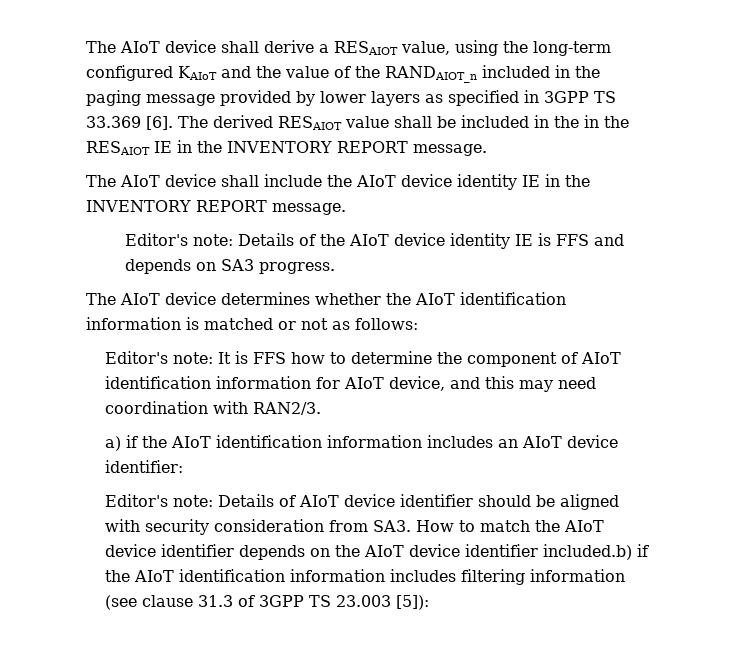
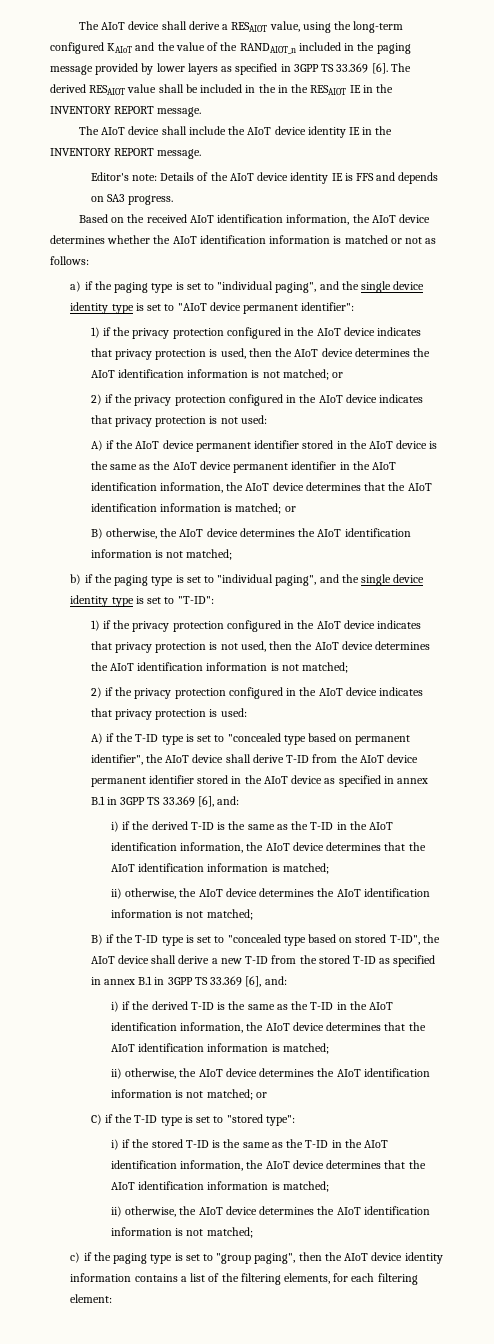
- The AIoT device determines whether the AIoT identification information is matched or not as follows:
+ Based on the received AIoT identification information, the AIoT device determines whether the AIoT identification information is matched or not as follows:
- Editor's note: It is FFS how to determine the component of AIoT identification information for AIoT device, and this may need coordination with RAN2/3.
- a) if the AIoT identification information includes an AIoT device identifier:
- Editor's note: Details of AIoT device identifier should be aligned with security consideration from SA3. How to match the AIoT device identifier depends on the AIoT device identifier included.b) if the AIoT identification information includes filtering information (see clause 31.3 of 3GPP TS 23.003 [5]):
+ a) if the paging type is set to "individual paging", and the single device identity type is set to "AIoT device permanent identifier":
+ 1) if the privacy protection configured in the AIoT device indicates that privacy protection is used, then the AIoT device determines the AIoT identification information is not matched; or
+ 2) if the privacy protection configured in the AIoT device indicates that privacy protection is not used:
+ A) if the AIoT device permanent identifier stored in the AIoT device is the same as the AIoT device permanent identifier in the AIoT identification information, the AIoT device determines that the AIoT identification information is matched; or
+ B) otherwise, the AIoT device determines the AIoT identification information is not matched;
+ b) if the paging type is set to "individual paging", and the single device identity type is set to "T-ID":
+ 1) if the privacy protection configured in the AIoT device indicates that privacy protection is not used, then the AIoT device determines the AIoT identification information is not matched;
+ 2) if the privacy protection configured in the AIoT device indicates that privacy protection is used:
+ A) if the T-ID type is set to "concealed type based on permanent identifier", the AIoT device shall derive T-ID from the AIoT device permanent identifier stored in the AIoT device as specified in annex B.1 in 3GPP TS 33.369 [6], and:
+ i) if the derived T-ID is the same as the T-ID in the AIoT identification information, the AIoT device determines that the AIoT identification information is matched;
+ ii) otherwise, the AIoT device determines the AIoT identification information is not matched;
+ B) if the T-ID type is set to "concealed type based on stored T-ID", the AIoT device shall derive a new T-ID from the stored T-ID as specified in annex B.1 in 3GPP TS 33.369 [6], and:
+ i) if the derived T-ID is the same as the T-ID in the AIoT identification information, the AIoT device determines that the AIoT identification information is matched;
+ ii) otherwise, the AIoT device determines the AIoT identification information is not matched; or
+ C) if the T-ID type is set to "stored type":
+ i) if the stored T-ID is the same as the T-ID in the AIoT identification information, the AIoT device determines that the AIoT identification information is matched;
+ ii) otherwise, the AIoT device determines the AIoT identification information is not matched;
+ c) if the paging type is set to "group paging", then the AIoT device identity information contains a list of the filtering elements, for each filtering element:

